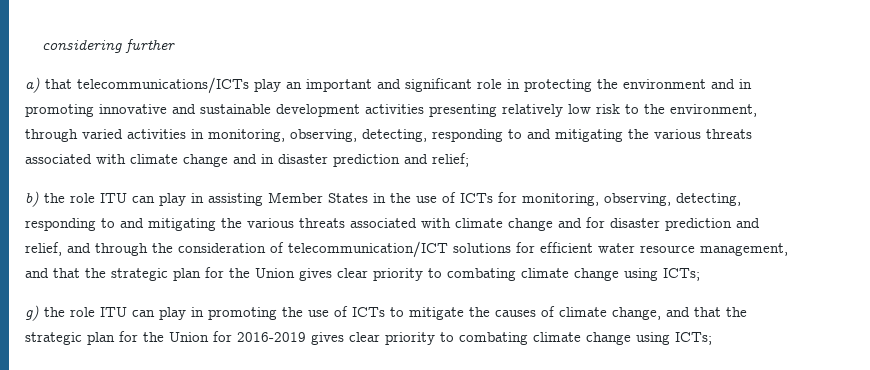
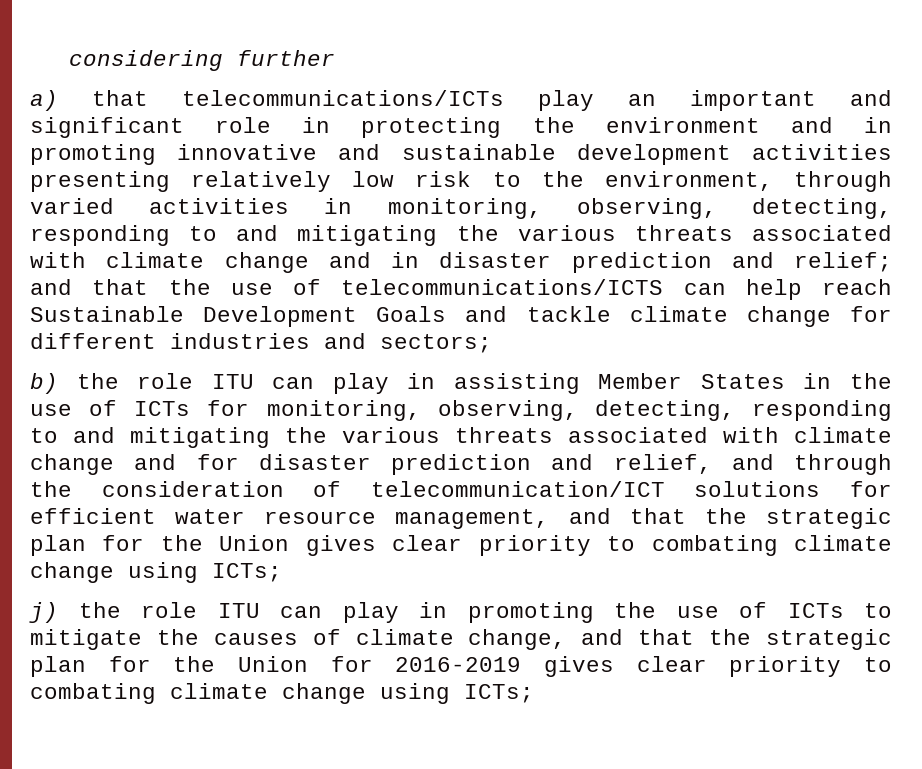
- a) that telecommunications/ICTs play an important and significant role in protecting the environment and in promoting innovative and sustainable development activities presenting relatively low risk to the environment, through varied activities in monitoring, observing, detecting, responding to and mitigating the various threats associated with climate change and in disaster prediction and relief;
+ a) that telecommunications/ICTs play an important and significant role in protecting the environment and in promoting innovative and sustainable development activities presenting relatively low risk to the environment, through varied activities in monitoring, observing, detecting, responding to and mitigating the various threats associated with climate change and in disaster prediction and relief; and that the use of telecommunications/ICTS can help reach Sustainable Development Goals and tackle climate change for different industries and sectors;
- g) the role ITU can play in promoting the use of ICTs to mitigate the causes of climate change, and that the strategic plan for the Union for 2016-2019 gives clear priority to combating climate change using ICTs;
+ j) the role ITU can play in promoting the use of ICTs to mitigate the causes of climate change, and that the strategic plan for the Union for 2016-2019 gives clear priority to combating climate change using ICTs;

